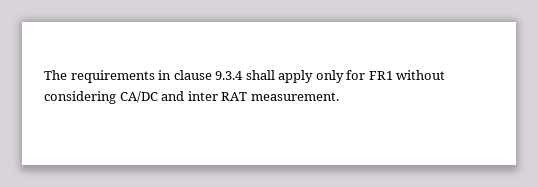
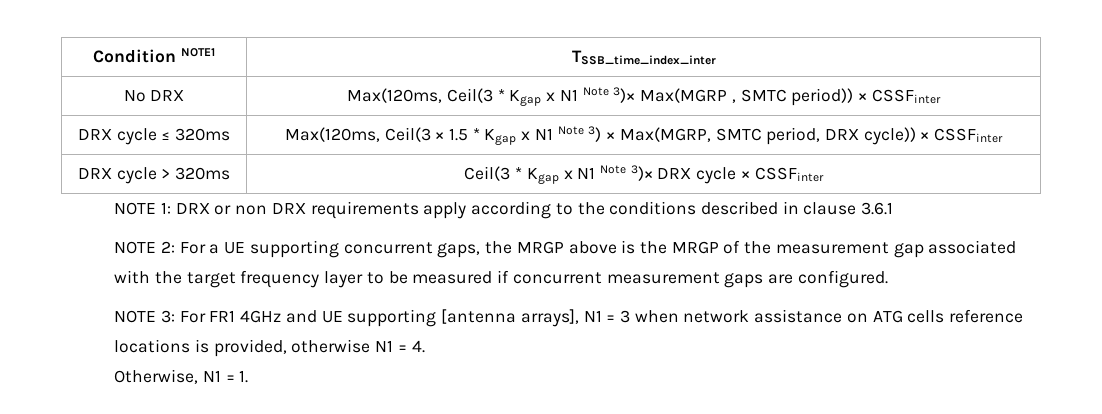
- The requirements in clause 9.3.4 shall apply only for FR1 without considering CA/DC and inter RAT measurement.
+ Condition NOTE1 | TSSB_time_index_inter
+ No DRX | Max(120ms, Ceil(3 * Kgap x N1 Note 3)× Max(MGRP , SMTC period)) × CSSFinter
+ DRX cycle ≤ 320ms | Max(120ms, Ceil(3 × 1.5 * Kgap x N1 Note 3) × Max(MGRP, SMTC period, DRX cycle)) × CSSFinter
+ DRX cycle > 320ms | Ceil(3 * Kgap x N1 Note 3)× DRX cycle × CSSFinter
+ NOTE 1: DRX or non DRX requirements apply according to the conditions described in clause 3.6.1
+ NOTE 2: For a UE supporting concurrent gaps, the MRGP above is the MRGP of the measurement gap associated with the target frequency layer to be measured if concurrent measurement gaps are configured.
+ NOTE 3: For FR1 4GHz and UE supporting [antenna arrays], N1 = 3 when network assistance on ATG cells reference locations is provided, otherwise N1 = 4.
+ Otherwise, N1 = 1.

